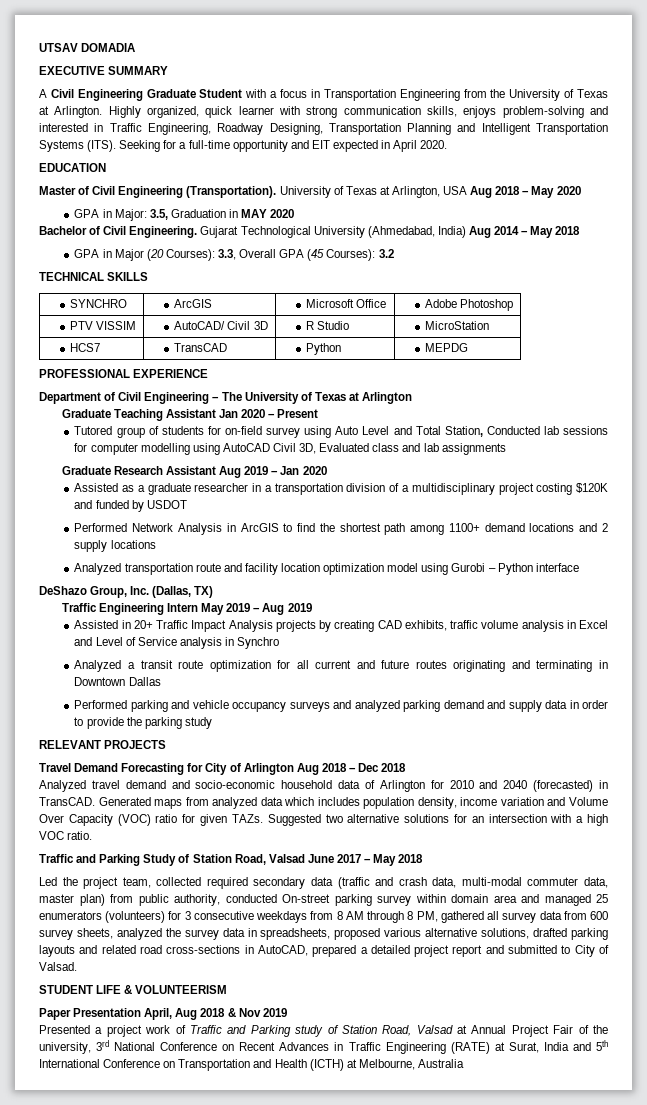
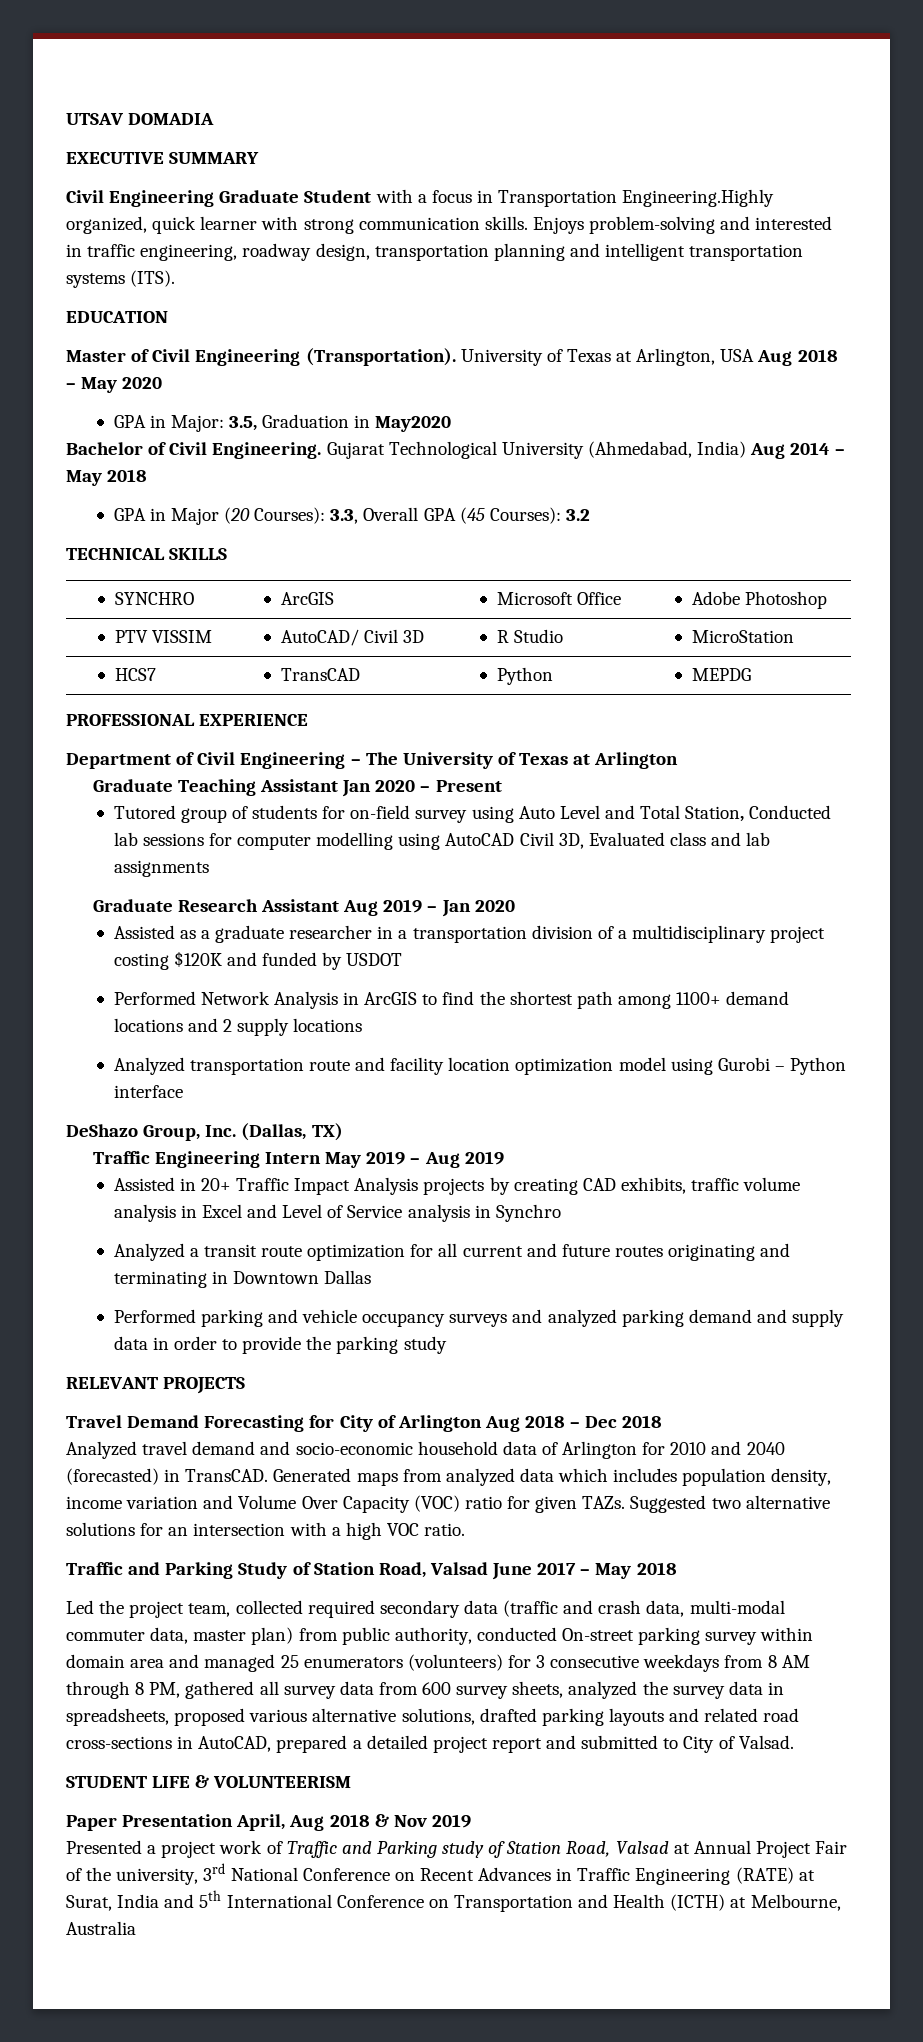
- A Civil Engineering Graduate Student with a focus in Transportation Engineering from the University of Texas at Arlington. Highly organized, quick learner with strong communication skills, enjoys problem-solving and interested in Traffic Engineering, Roadway Designing, Transportation Planning and Intelligent Transportation Systems (ITS). Seeking for a full-time opportunity and EIT expected in April 2020.
+ Civil Engineering Graduate Student with a focus in Transportation Engineering.Highly organized, quick learner with strong communication skills. Enjoys problem-solving and interested in traffic engineering, roadway design, transportation planning and intelligent transportation systems (ITS).
- GPA in Major: 3.5, Graduation in MAY 2020
+ GPA in Major: 3.5, Graduation in May2020

